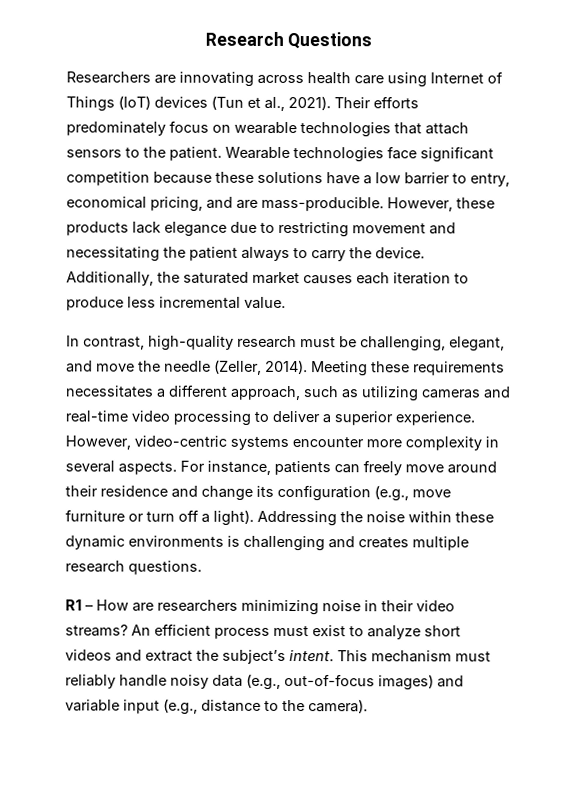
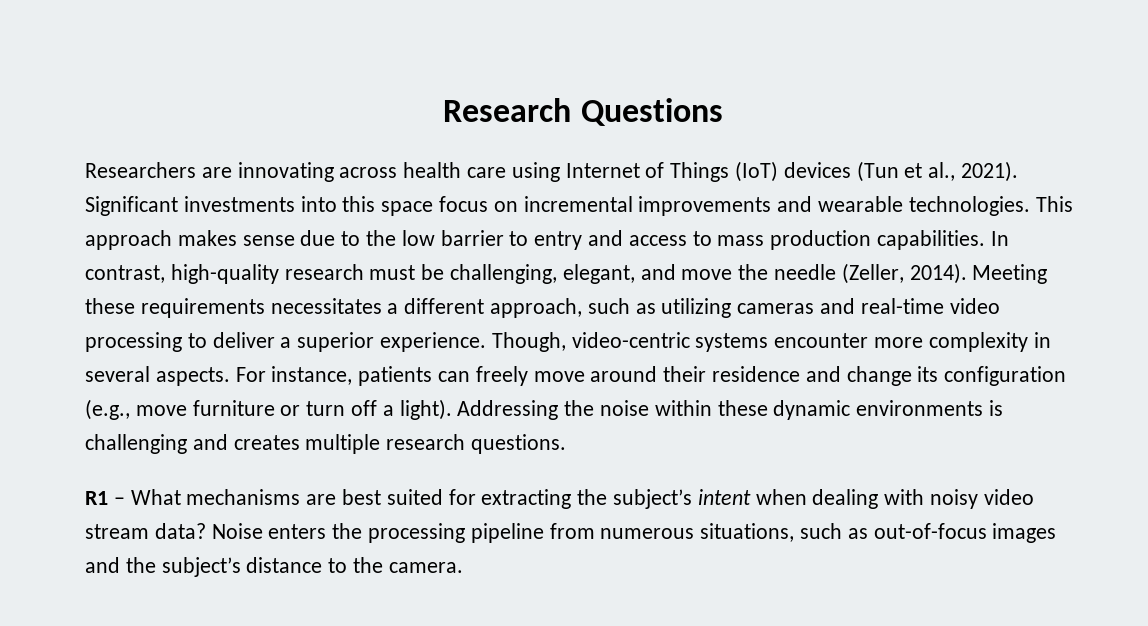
- Their efforts predominately focus on wearable technologies that attach sensors to the patient. Wearable technologies face significant competition because these solutions have a low barrier to entry, economical pricing, and are mass-producible. However, these products lack elegance due to restricting movement and necessitating the patient always to carry the device. Additionally, the saturated market causes each iteration to produce less incremental value.
- In contrast, high-quality research must be challenging, elegant, and move the needle (Zeller, 2014).
+ Significant investments into this space focus on incremental improvements and wearable technologies. This approach makes sense due to the low barrier to entry and access to mass production capabilities. In contrast, high-quality research must be challenging, elegant, and move the needle (Zeller, 2014).
- However, video-centric systems encounter more complexity in several aspects.
+ Though, video-centric systems encounter more complexity in several aspects.
- R1 – How are researchers minimizing noise in their video streams? An efficient process must exist to analyze short videos and extract the subject’s intent. This mechanism must reliably handle noisy data (e.g., out-of-focus images) and variable input (e.g., distance to the camera).
+ R1 – What mechanisms are best suited for extracting the subject’s intent when dealing with noisy video stream data? Noise enters the processing pipeline from numerous situations, such as out-of-focus images and the subject’s distance to the camera.

